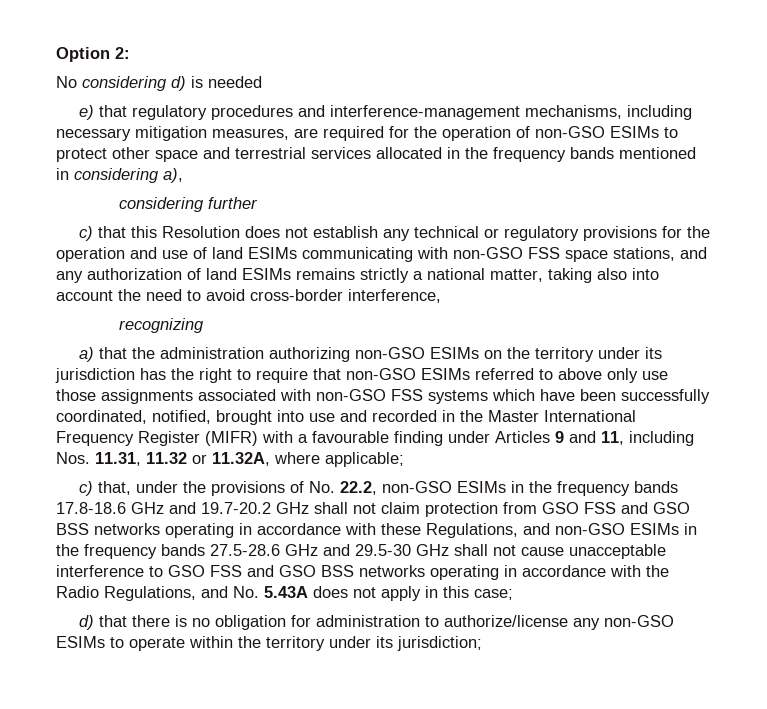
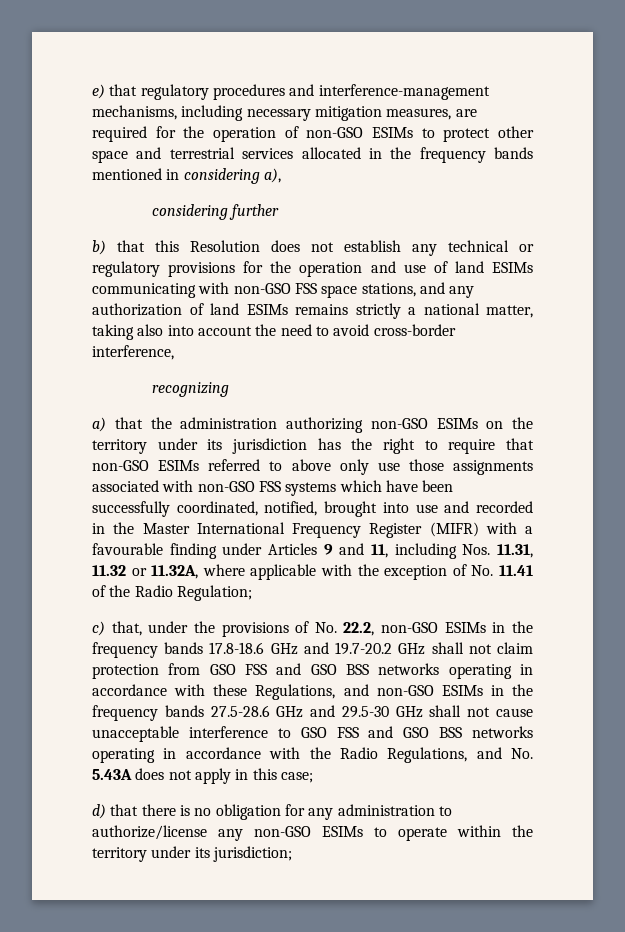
- Option 2:
- No considering d) is needed
- c) that this Resolution does not establish any technical or regulatory provisions for the operation and use of land ESIMs communicating with non-GSO FSS space stations, and any authorization of land ESIMs remains strictly a national matter, taking also into account the need to avoid cross-border interference,
+ b) that this Resolution does not establish any technical or regulatory provisions for the operation and use of land ESIMs communicating with non-GSO FSS space stations, and any authorization of land ESIMs remains strictly a national matter, taking also into account the need to avoid cross-border interference,
- a) that the administration authorizing non-GSO ESIMs on the territory under its jurisdiction has the right to require that non-GSO ESIMs referred to above only use those assignments associated with non-GSO FSS systems which have been successfully coordinated, notified, brought into use and recorded in the Master International Frequency Register (MIFR) with a favourable finding under Articles 9 and 11, including Nos. 11.31, 11.32 or 11.32A, where applicable;
+ a) that the administration authorizing non-GSO ESIMs on the territory under its jurisdiction has the right to require that non-GSO ESIMs referred to above only use those assignments associated with non-GSO FSS systems which have been successfully coordinated, notified, brought into use and recorded in the Master International Frequency Register (MIFR) with a favourable finding under Articles 9 and 11, including Nos. 11.31, 11.32 or 11.32A, where applicable with the exception of No. 11.41 of the Radio Regulation;
- d) that there is no obligation for administration to authorize/license any non-GSO ESIMs to operate within the territory under its jurisdiction;
+ d) that there is no obligation for any administration to authorize/license any non-GSO ESIMs to operate within the territory under its jurisdiction;

